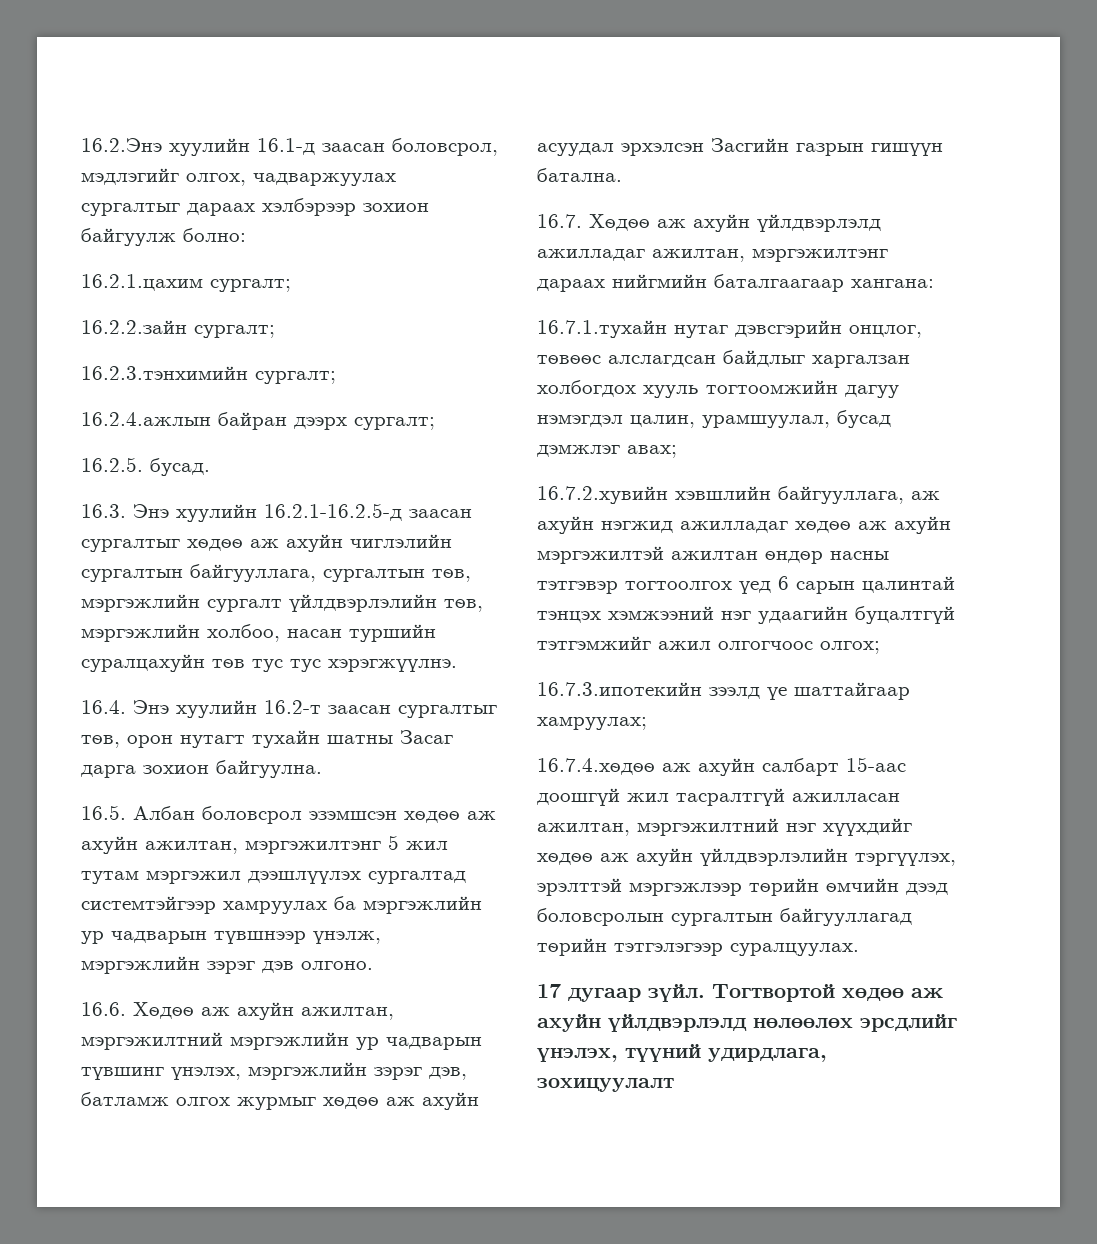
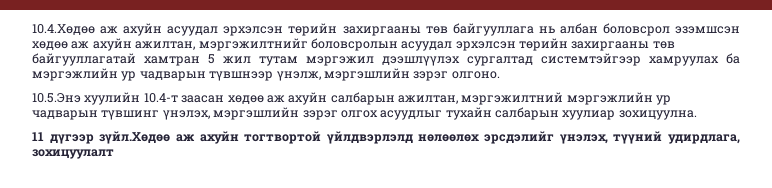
- 16.2.Энэ хуулийн 16.1-д заасан боловсрол, мэдлэгийг олгох, чадваржуулах сургалтыг дараах хэлбэрээр зохион байгуулж болно:
- 16.2.1.цахим сургалт;
- 16.2.2.зайн сургалт;
- 16.2.3.тэнхимийн сургалт;
- 16.2.4.ажлын байран дээрх сургалт;
- 16.2.5. бусад.
- 16.3. Энэ хуулийн 16.2.1-16.2.5-д заасан сургалтыг хөдөө аж ахуйн чиглэлийн сургалтын байгууллага, сургалтын төв, мэргэжлийн сургалт үйлдвэрлэлийн төв, мэргэжлийн холбоо, насан туршийн суралцахуйн төв тус тус хэрэгжүүлнэ.
- 16.4. Энэ хуулийн 16.2-т заасан сургалтыг төв, орон нутагт тухайн шатны Засаг дарга зохион байгуулна.
- 16.5. Албан боловсрол эзэмшсэн хөдөө аж ахуйн ажилтан, мэргэжилтэнг 5 жил тутам мэргэжил дээшлүүлэх сургалтад системтэйгээр хамруулах ба мэргэжлийн ур чадварын түвшнээр үнэлж, мэргэжлийн зэрэг дэв олгоно.
- 16.6. Хөдөө аж ахуйн ажилтан, мэргэжилтний мэргэжлийн ур чадварын түвшинг үнэлэх, мэргэжлийн зэрэг дэв, батламж олгох журмыг хөдөө аж ахуйн асуудал эрхэлсэн Засгийн газрын гишүүн батална.
- 16.7. Хөдөө аж ахуйн үйлдвэрлэлд ажилладаг ажилтан, мэргэжилтэнг дараах нийгмийн баталгаагаар хангана:
- 16.7.1.тухайн нутаг дэвсгэрийн онцлог, төвөөс алслагдсан байдлыг харгалзан холбогдох хууль тогтоомжийн дагуу нэмэгдэл цалин, урамшуулал, бусад дэмжлэг авах;
- 16.7.2.хувийн хэвшлийн байгууллага, аж ахуйн нэгжид ажилладаг хөдөө аж ахуйн мэргэжилтэй ажилтан өндөр насны тэтгэвэр тогтоолгох үед 6 сарын цалинтай тэнцэх хэмжээний нэг удаагийн буцалтгүй тэтгэмжийг ажил олгогчоос олгох;
- 16.7.3.ипотекийн зээлд үе шаттайгаар хамруулах;
- 16.7.4.хөдөө аж ахуйн салбарт 15-аас доошгүй жил тасралтгүй ажилласан ажилтан, мэргэжилтний нэг хүүхдийг хөдөө аж ахуйн үйлдвэрлэлийн тэргүүлэх, эрэлттэй мэргэжлээр төрийн өмчийн дээд боловсролын сургалтын байгууллагад төрийн тэтгэлэгээр суралцуулах.
- 17 дугаар зүйл. Тогтвортой хөдөө аж ахуйн үйлдвэрлэлд нөлөөлөх эрсдлийг үнэлэх, түүний удирдлага, зохицуулалт
+ 10.4.Хөдөө аж ахуйн асуудал эрхэлсэн төрийн захиргааны төв байгууллага нь албан боловсрол эзэмшсэн хөдөө аж ахуйн ажилтан, мэргэжилтнийг боловсролын асуудал эрхэлсэн төрийн захиргааны төв байгууллагатай хамтран 5 жил тутам мэргэжил дээшлүүлэх сургалтад системтэйгээр хамруулах ба мэргэжлийн ур чадварын түвшнээр үнэлж, мэргэшлийн зэрэг олгоно.
+ 10.5.Энэ хуулийн 10.4-т заасан хөдөө аж ахуйн салбарын ажилтан, мэргэжилтний мэргэжлийн ур чадварын түвшинг үнэлэх, мэргэшлийн зэрэг олгох асуудлыг тухайн салбарын хуулиар зохицуулна.
+ 11 дүгээр зүйл.Хөдөө аж ахуйн тогтвортой үйлдвэрлэлд нөлөөлөх эрсдэлийг үнэлэх, түүний удирдлага, зохицуулалт

